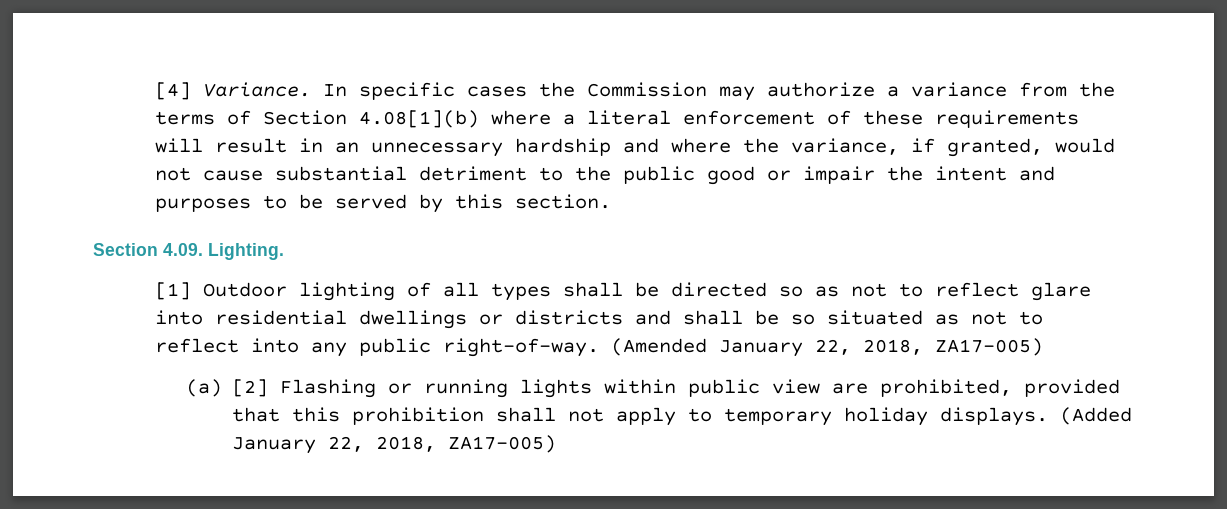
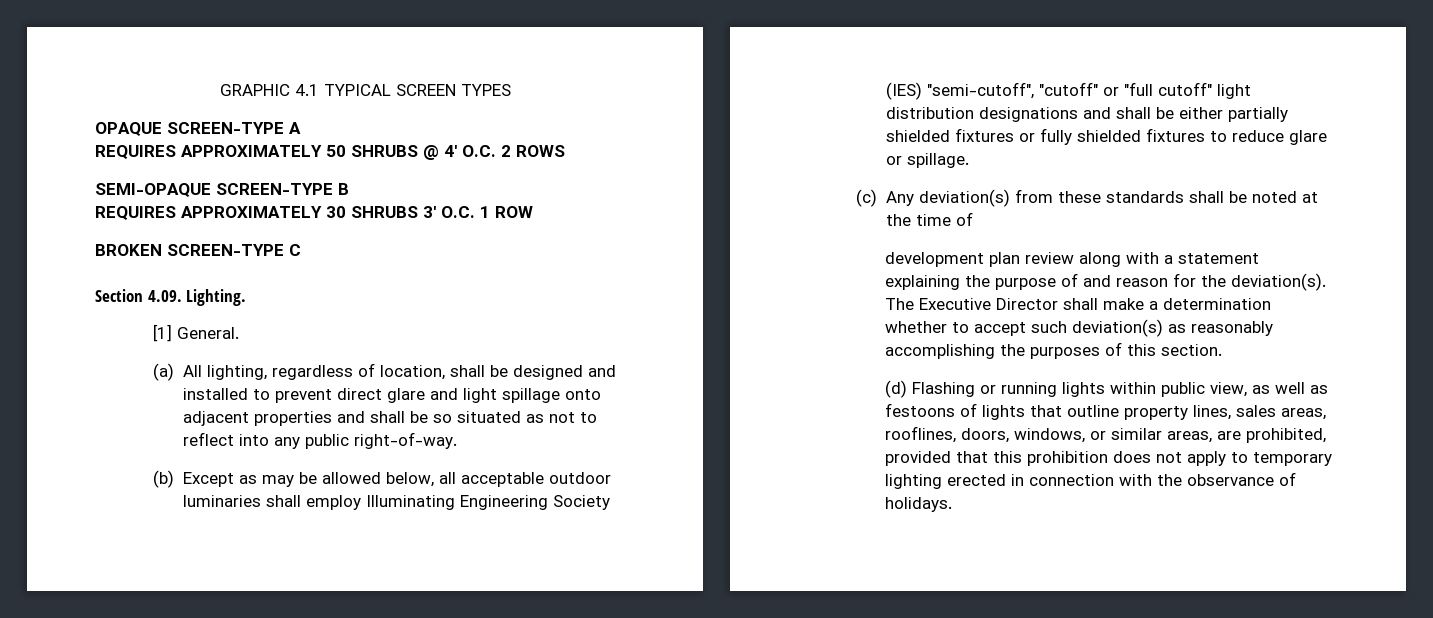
- [4] Variance. In specific cases the Commission may authorize a variance from the terms of Section 4.08[1](b) where a literal enforcement of these requirements will result in an unnecessary hardship and where the variance, if granted, would not cause substantial detriment to the public good or impair the intent and purposes to be served by this section.
+ GRAPHIC 4.1 TYPICAL SCREEN TYPES
+ OPAQUE SCREEN-TYPE A
+ REQUIRES APPROXIMATELY 50 SHRUBS @ 4' O.C. 2 ROWS
+ SEMI-OPAQUE SCREEN-TYPE B
+ REQUIRES APPROXIMATELY 30 SHRUBS 3' O.C. 1 ROW
+ BROKEN SCREEN-TYPE C
  Section 4.09. Lighting.
- [1] Outdoor lighting of all types shall be directed so as not to reflect glare into residential dwellings or districts and shall be so situated as not to reflect into any public right-of-way. (Amended January 22, 2018, ZA17-005)
- (a) [2] Flashing or running lights within public view are prohibited, provided that this prohibition shall not apply to temporary holiday displays. (Added January 22, 2018, ZA17-005)
+ [1] General.
+ (a) All lighting, regardless of location, shall be designed and installed to prevent direct glare and light spillage onto adjacent properties and shall be so situated as not to reflect into any public right-of-way.
+ (b) Except as may be allowed below, all acceptable outdoor luminaries shall employ Illuminating Engineering Society (IES) "semi-cutoff", "cutoff" or "full cutoff" light distribution designations and shall be either partially shielded fixtures or fully shielded fixtures to reduce glare or spillage.
+ (c) Any deviation(s) from these standards shall be noted at the time of
+ development plan review along with a statement explaining the purpose of and reason for the deviation(s). The Executive Director shall make a determination whether to accept such deviation(s) as reasonably accomplishing the purposes of this section.
+ (d) Flashing or running lights within public view, as well as festoons of lights that outline property lines, sales areas, rooflines, doors, windows, or similar areas, are prohibited, provided that this prohibition does not apply to temporary lighting erected in connection with the observance of holidays.

